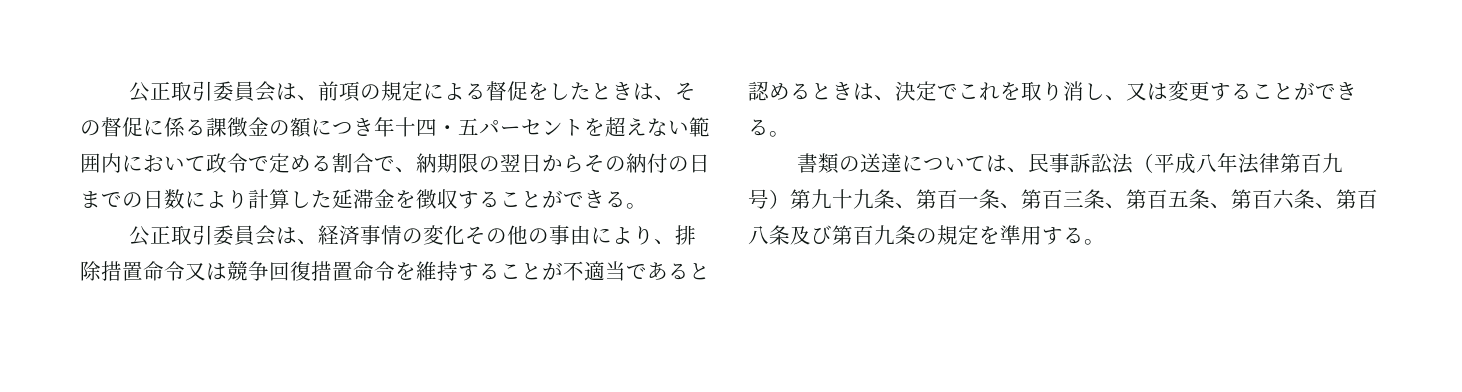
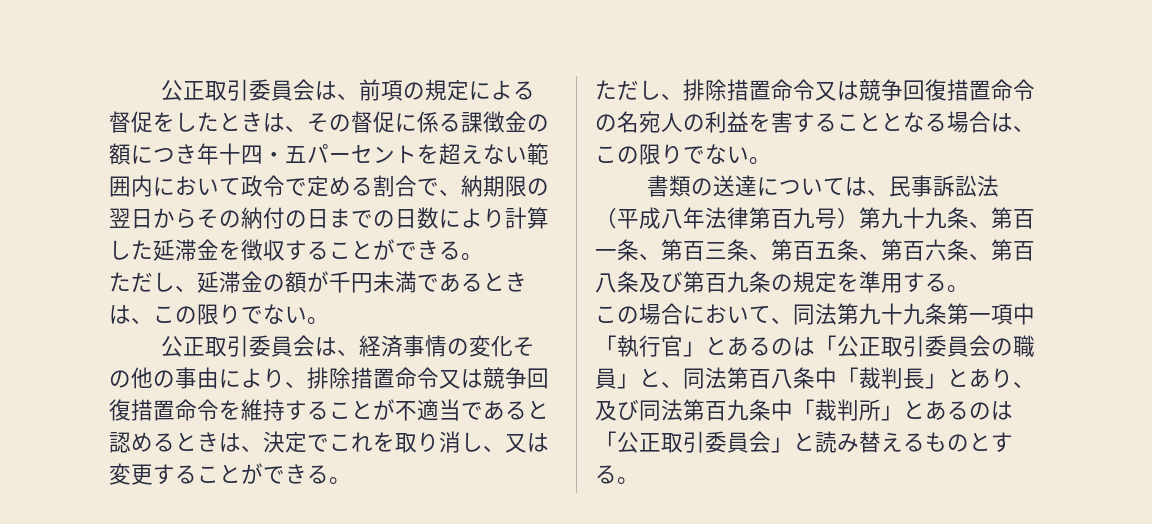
+ ただし、延滞金の額が千円未満であるときは、この限りでない。
+ ただし、排除措置命令又は競争回復措置命令の名宛人の利益を害することとなる場合は、この限りでない。
+ この場合において、同法第九十九条第一項中「執行官」とあるのは「公正取引委員会の職員」と、同法第百八条中「裁判長」とあり、及び同法第百九条中「裁判所」とあるのは「公正取引委員会」と読み替えるものとする。

